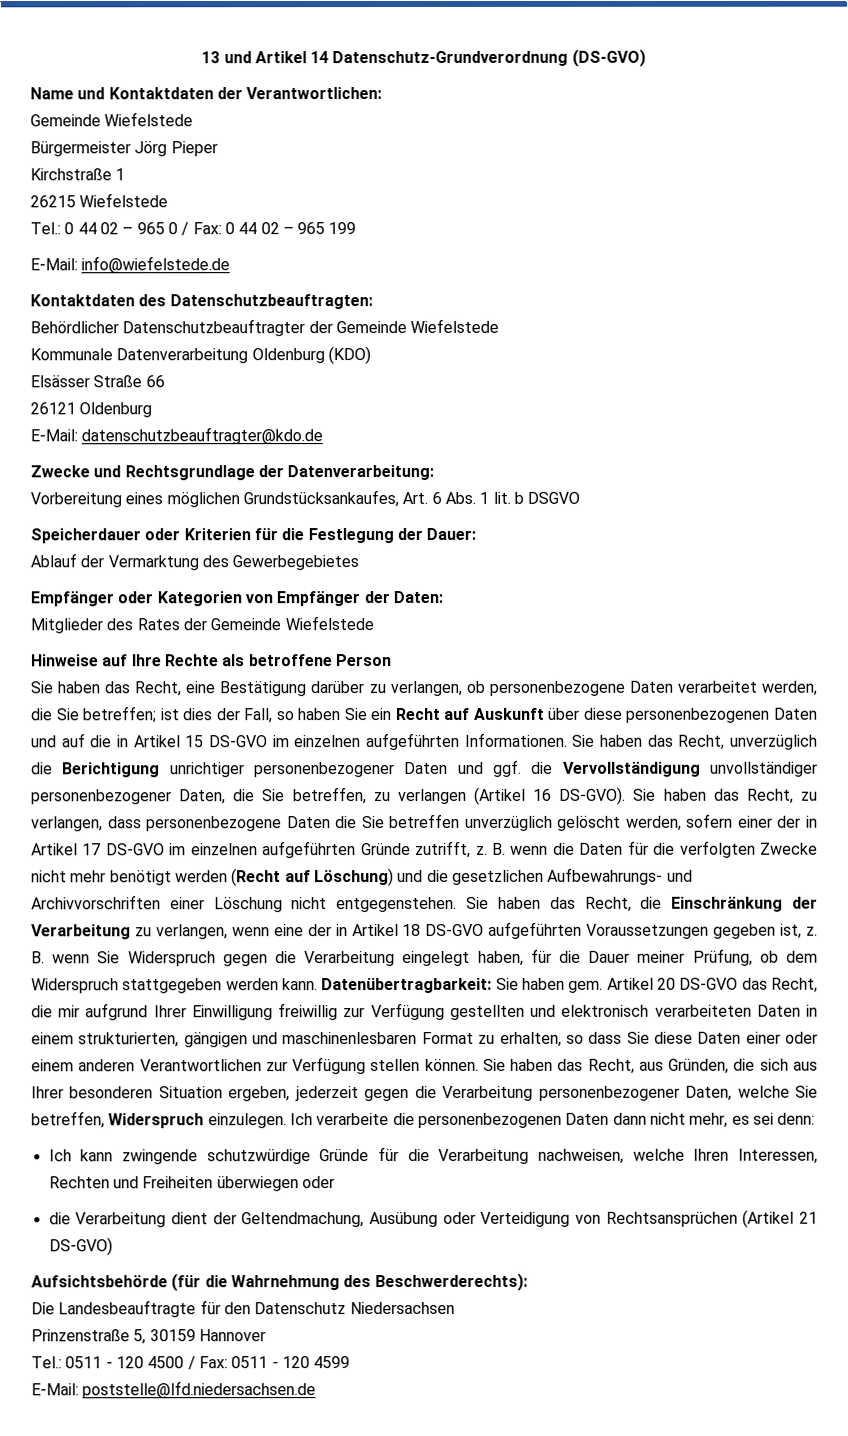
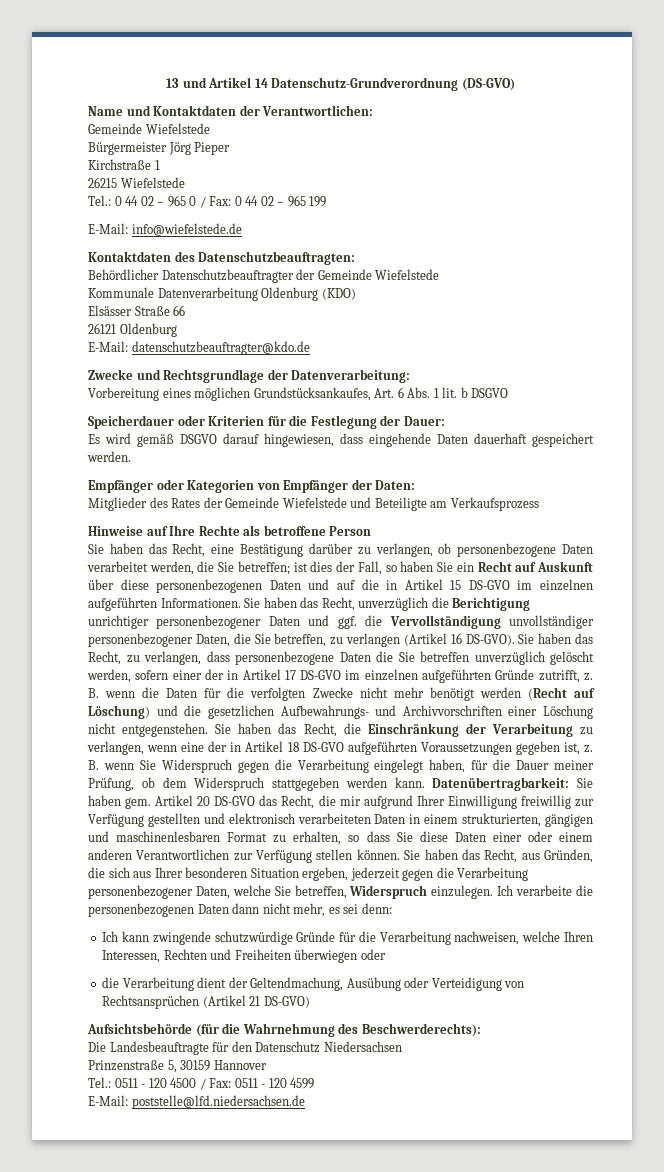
- Ablauf der Vermarktung des Gewerbegebietes
+ Es wird gemäß DSGVO darauf hingewiesen, dass eingehende Daten dauerhaft gespeichert werden.
- Mitglieder des Rates der Gemeinde Wiefelstede
+ Mitglieder des Rates der Gemeinde Wiefelstede und Beteiligte am Verkaufsprozess

